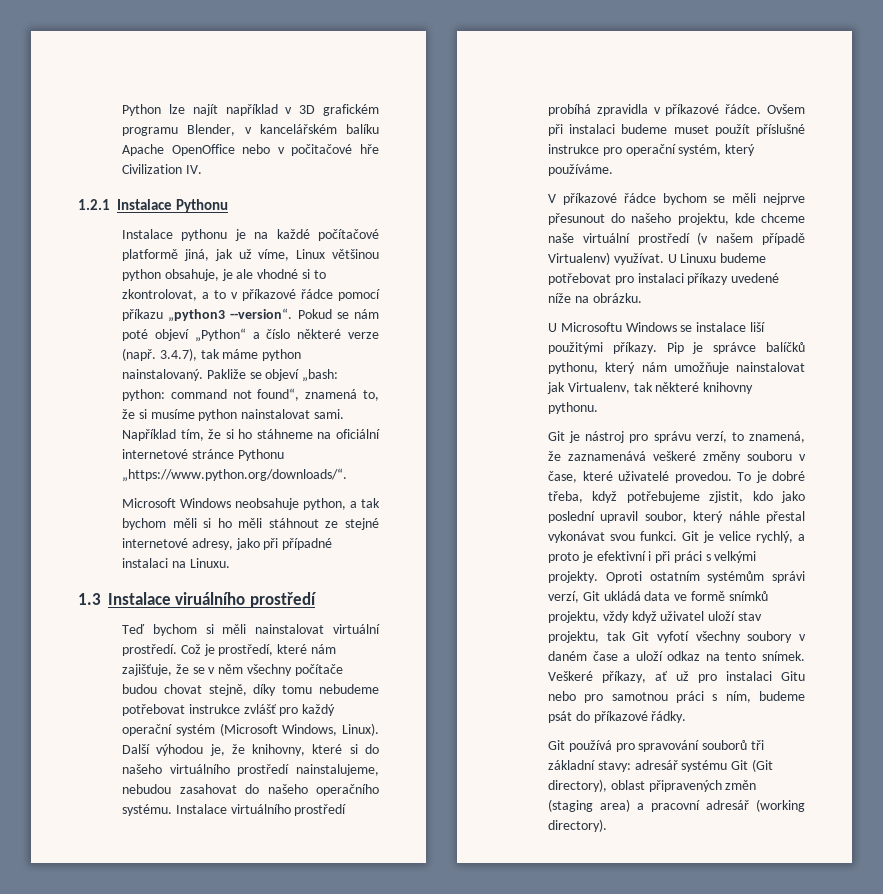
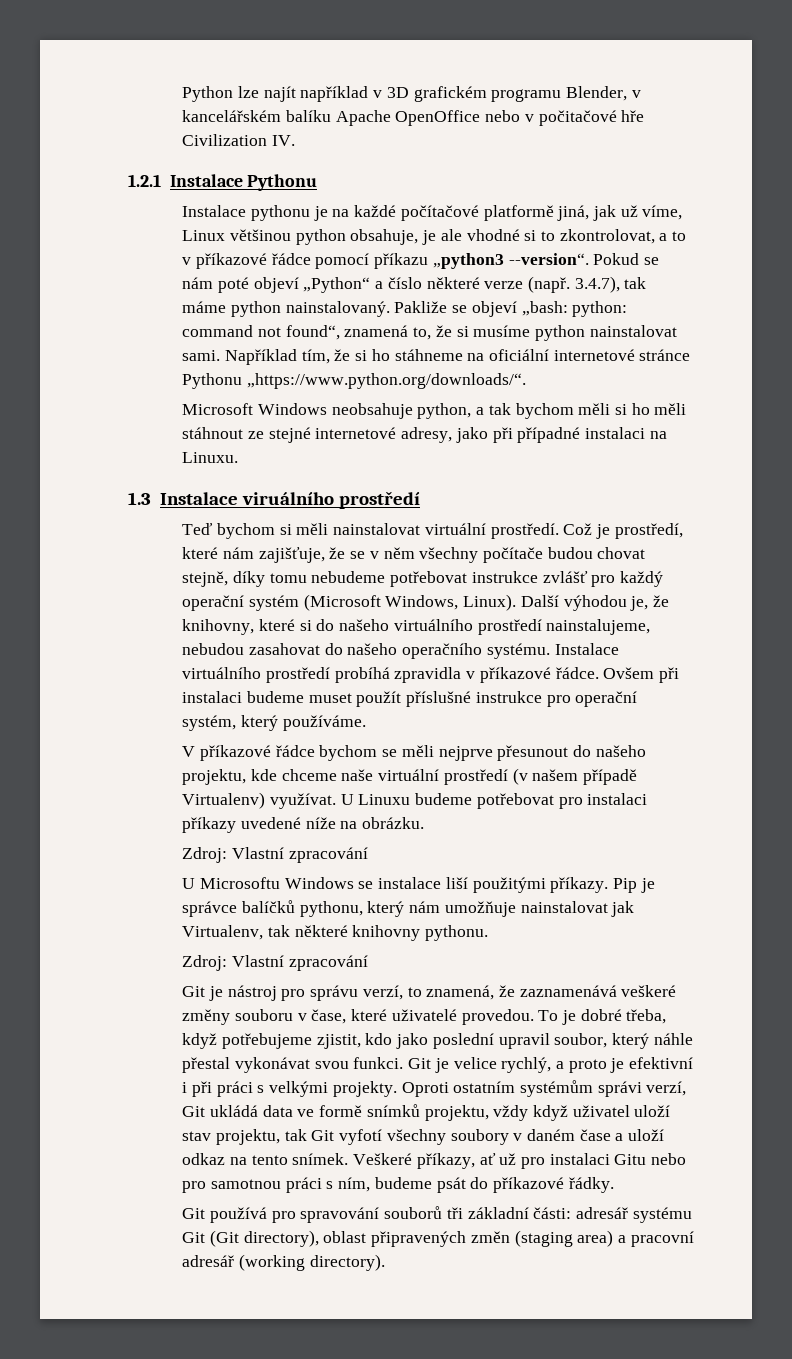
  U Linuxu budeme potřebovat pro instalaci příkazy uvedené níže na obrázku.
+ Zdroj: Vlastní zpracování
  Pip je správce balíčků pythonu, který nám umožňuje nainstalovat jak Virtualenv, tak některé knihovny pythonu.
+ Zdroj: Vlastní zpracování
- Git používá pro spravování souborů tři základní stavy: adresář systému Git (Git directory), oblast připravených změn (staging area) a pracovní adresář (working directory).
+ Git používá pro spravování souborů tři základní části: adresář systému Git (Git directory), oblast připravených změn (staging area) a pracovní adresář (working directory).

